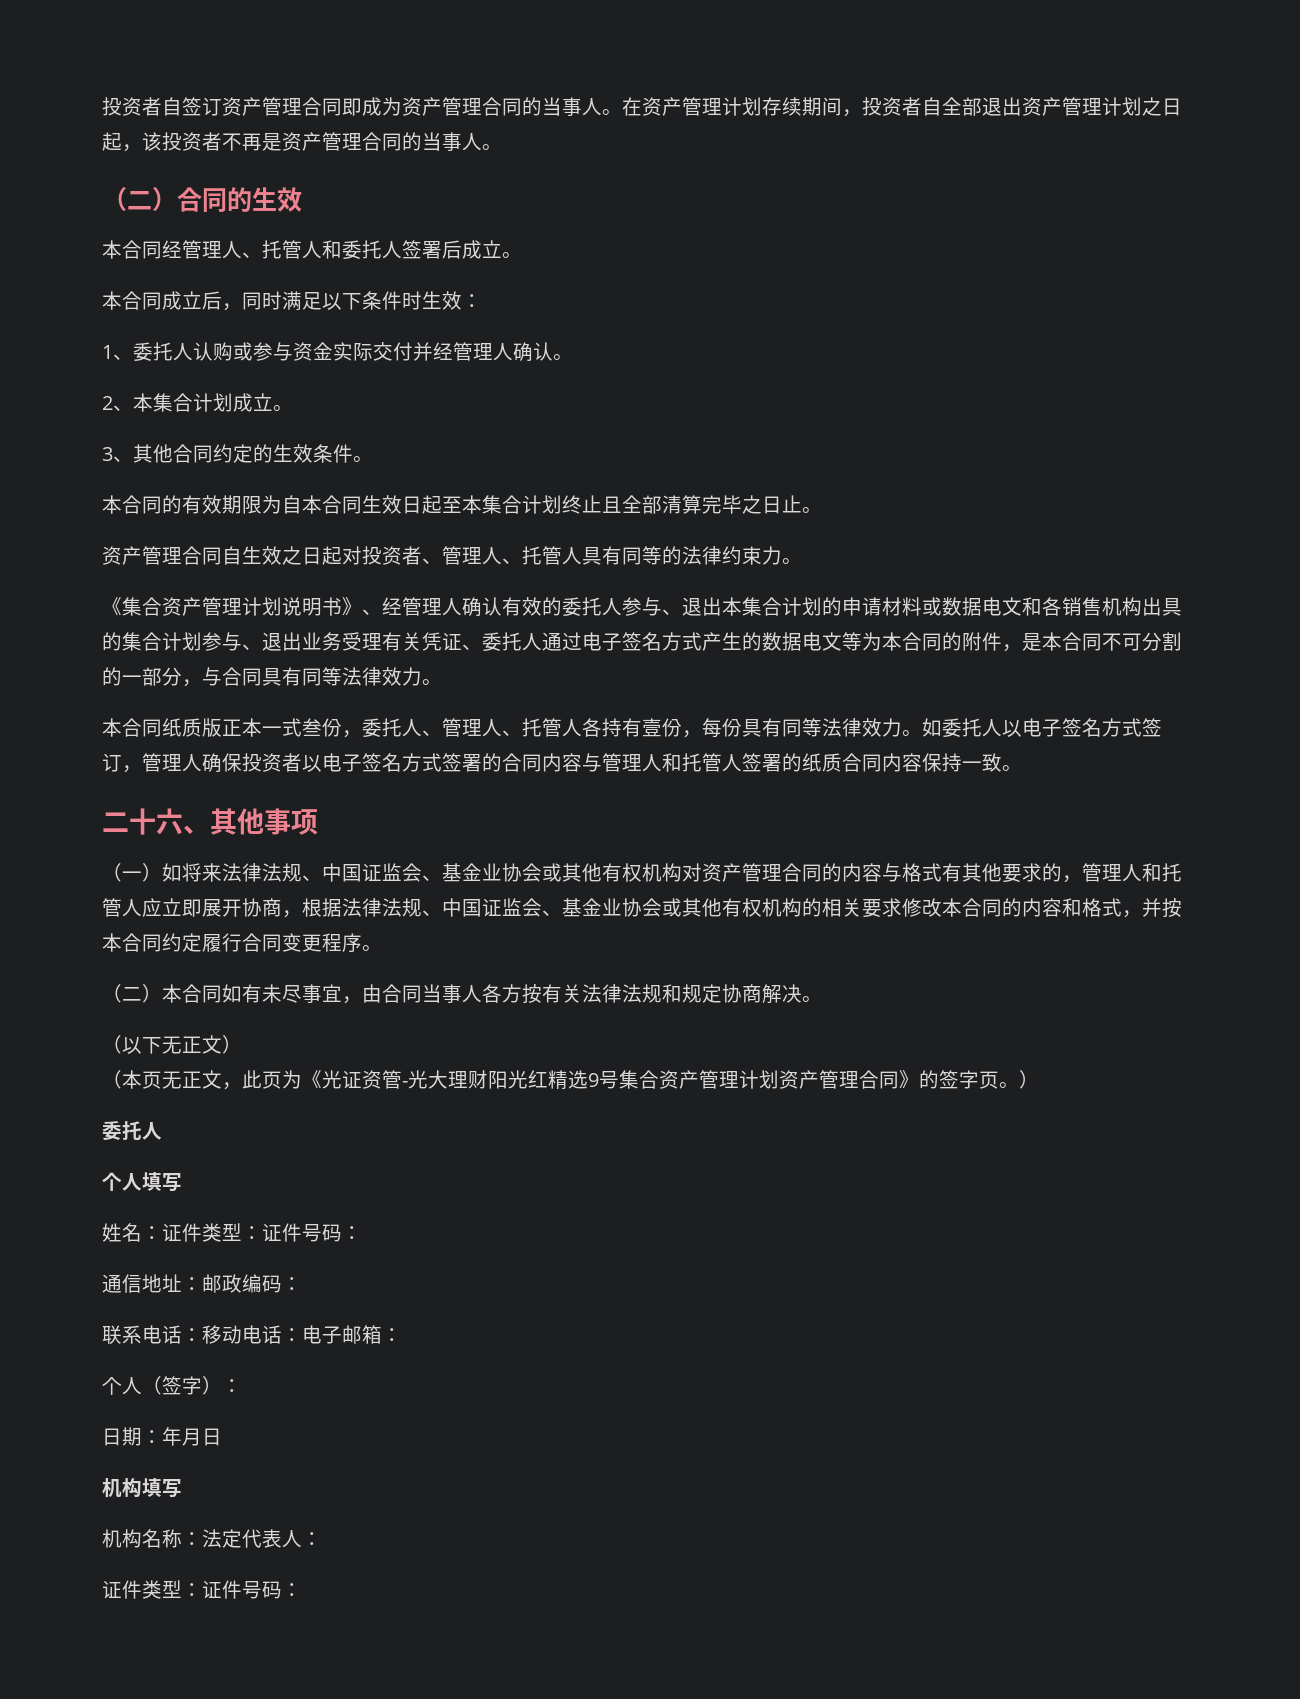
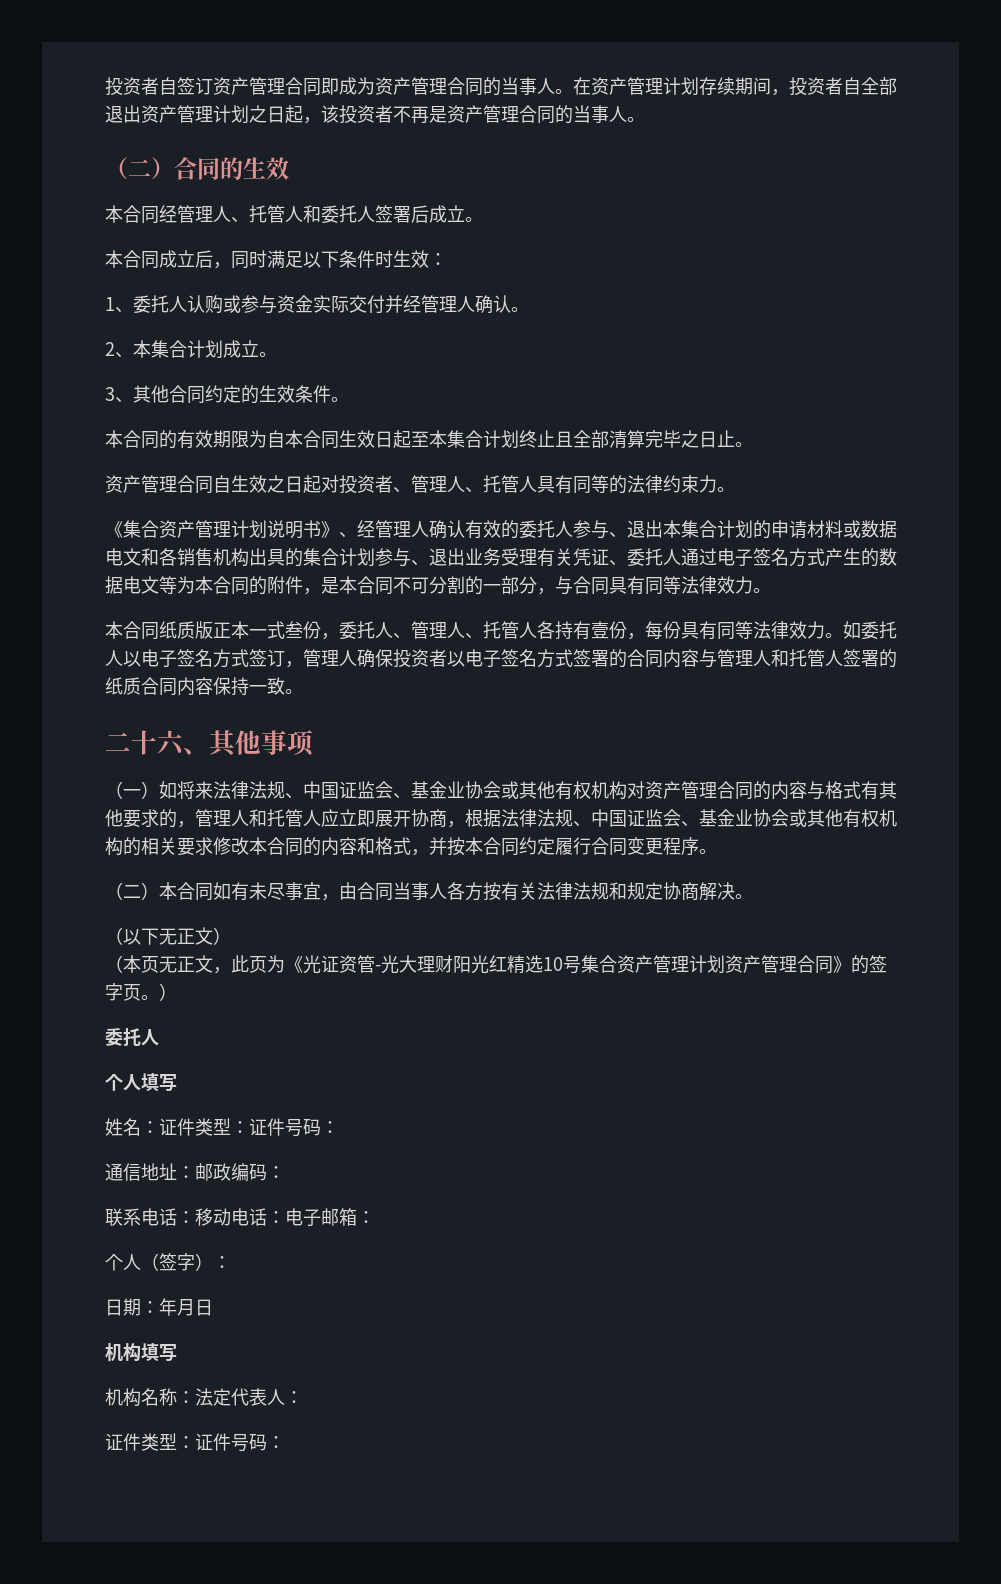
- （本页无正文，此页为《光证资管-光大理财阳光红精选9号集合资产管理计划资产管理合同》的签字页。）
+ （本页无正文，此页为《光证资管-光大理财阳光红精选10号集合资产管理计划资产管理合同》的签字页。）

